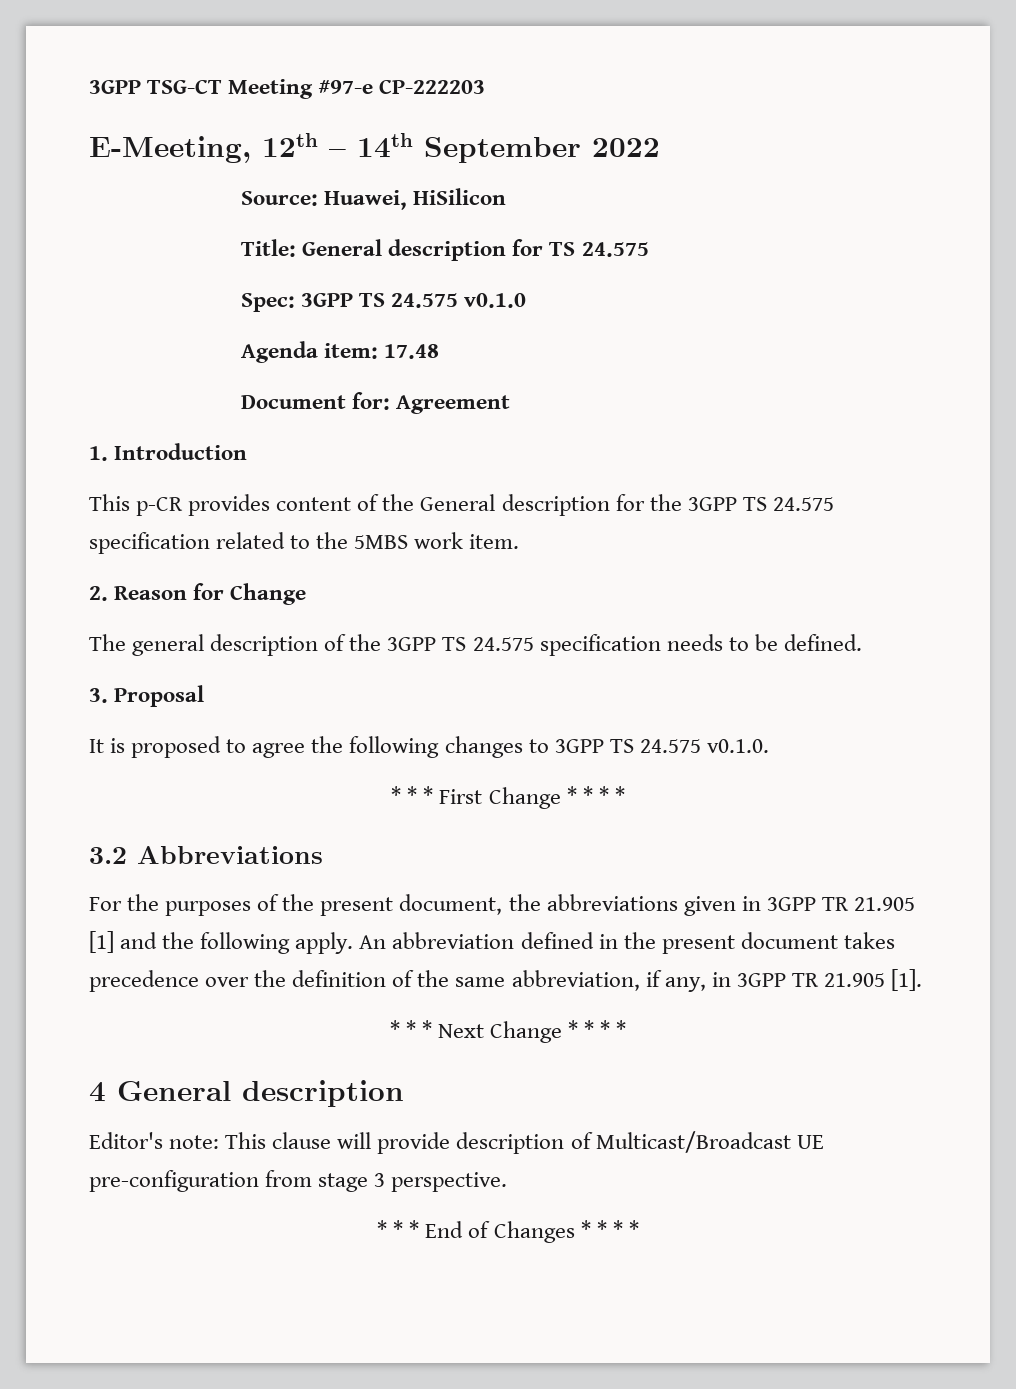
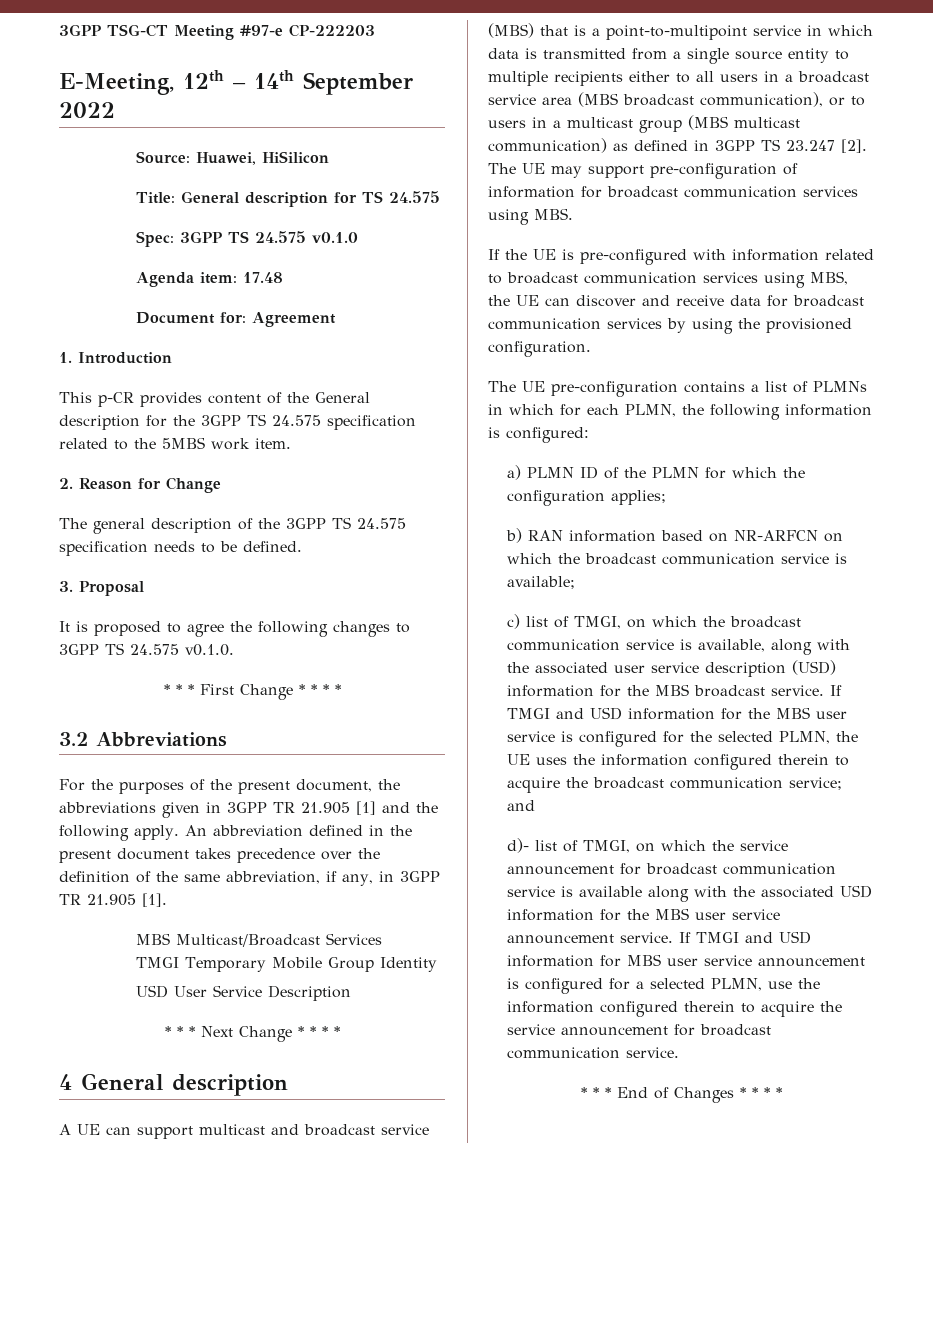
+ MBS Multicast/Broadcast Services
+ TMGI Temporary Mobile Group Identity
+ USD User Service Description
- Editor's note: This clause will provide description of Multicast/Broadcast UE pre-configuration from stage 3 perspective.
+ A UE can support multicast and broadcast service (MBS) that is a point-to-multipoint service in which data is transmitted from a single source entity to multiple recipients either to all users in a broadcast service area (MBS broadcast communication), or to users in a multicast group (MBS multicast communication) as defined in 3GPP TS 23.247 [2]. The UE may support pre-configuration of information for broadcast communication services using MBS.
+ If the UE is pre-configured with information related to broadcast communication services using MBS, the UE can discover and receive data for broadcast communication services by using the provisioned configuration.
+ The UE pre-configuration contains a list of PLMNs in which for each PLMN, the following information is configured:
+ a) PLMN ID of the PLMN for which the configuration applies;
+ b) RAN information based on NR-ARFCN on which the broadcast communication service is available;
+ c) list of TMGI, on which the broadcast communication service is available, along with the associated user service description (USD) information for the MBS broadcast service. If TMGI and USD information for the MBS user service is configured for the selected PLMN, the UE uses the information configured therein to acquire the broadcast communication service; and
+ d)- list of TMGI, on which the service announcement for broadcast communication service is available along with the associated USD information for the MBS user service announcement service. If TMGI and USD information for MBS user service announcement is configured for a selected PLMN, use the information configured therein to acquire the service announcement for broadcast communication service.

